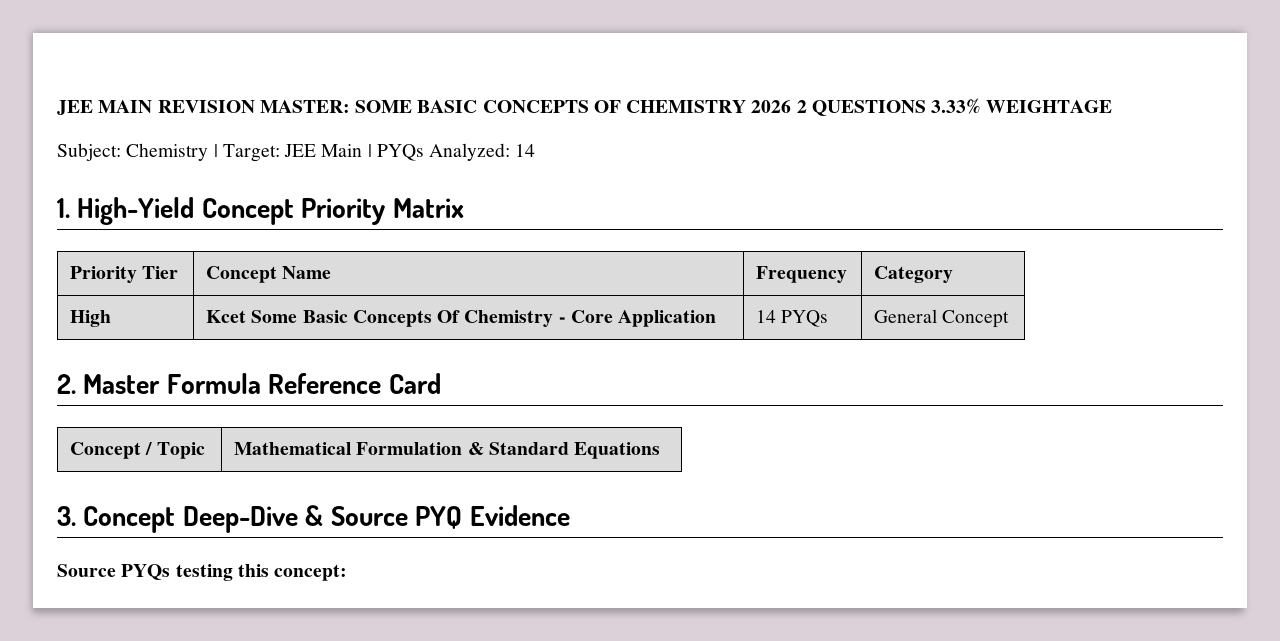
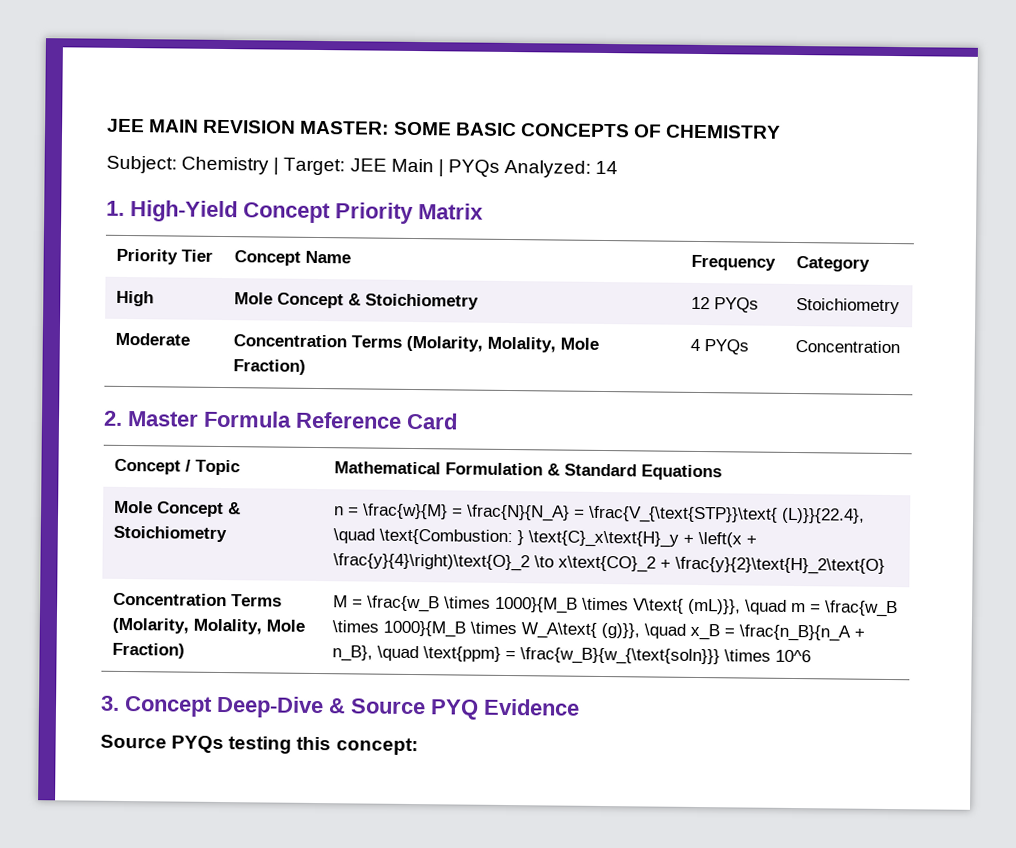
- JEE MAIN REVISION MASTER: SOME BASIC CONCEPTS OF CHEMISTRY 2026 2 QUESTIONS 3.33% WEIGHTAGE
+ JEE MAIN REVISION MASTER: SOME BASIC CONCEPTS OF CHEMISTRY
- High | Kcet Some Basic Concepts Of Chemistry - Core Application | 14 PYQs | General Concept
+ High | Mole Concept & Stoichiometry | 12 PYQs | Stoichiometry
+ Moderate | Concentration Terms (Molarity, Molality, Mole Fraction) | 4 PYQs | Concentration
+ Mole Concept & Stoichiometry | n = \frac{w}{M} = \frac{N}{N_A} = \frac{V_{\text{STP}}\text{ (L)}}{22.4}, \quad \text{Combustion: } \text{C}_x\text{H}_y + \left(x + \frac{y}{4}\right)\text{O}_2 \to x\text{CO}_2 + \frac{y}{2}\text{H}_2\text{O}
+ Concentration Terms (Molarity, Molality, Mole Fraction) | M = \frac{w_B \times 1000}{M_B \times V\text{ (mL)}}, \quad m = \frac{w_B \times 1000}{M_B \times W_A\text{ (g)}}, \quad x_B = \frac{n_B}{n_A + n_B}, \quad \text{ppm} = \frac{w_B}{w_{\text{soln}}} \times 10^6

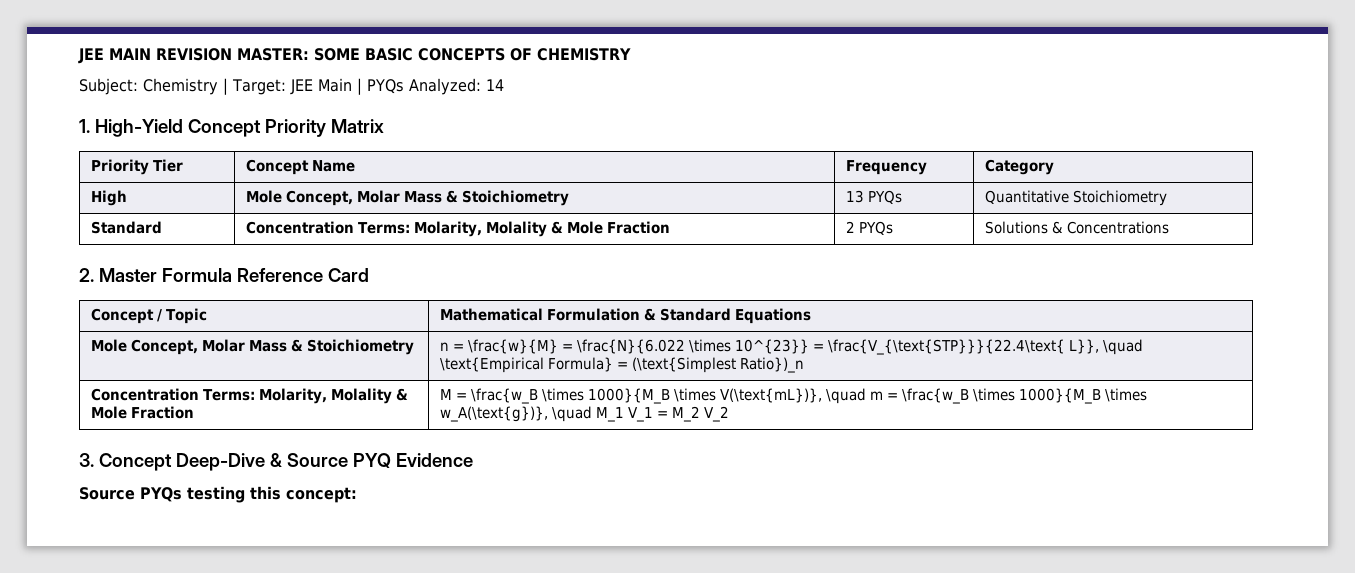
- High | Mole Concept & Stoichiometry | 12 PYQs | Stoichiometry
+ High | Mole Concept, Molar Mass & Stoichiometry | 13 PYQs | Quantitative Stoichiometry
- Moderate | Concentration Terms (Molarity, Molality, Mole Fraction) | 4 PYQs | Concentration
+ Standard | Concentration Terms: Molarity, Molality & Mole Fraction | 2 PYQs | Solutions & Concentrations
- Mole Concept & Stoichiometry | n = \frac{w}{M} = \frac{N}{N_A} = \frac{V_{\text{STP}}\text{ (L)}}{22.4}, \quad \text{Combustion: } \text{C}_x\text{H}_y + \left(x + \frac{y}{4}\right)\text{O}_2 \to x\text{CO}_2 + \frac{y}{2}\text{H}_2\text{O}
- Concentration Terms (Molarity, Molality, Mole Fraction) | M = \frac{w_B \times 1000}{M_B \times V\text{ (mL)}}, \quad m = \frac{w_B \times 1000}{M_B \times W_A\text{ (g)}}, \quad x_B = \frac{n_B}{n_A + n_B}, \quad \text{ppm} = \frac{w_B}{w_{\text{soln}}} \times 10^6
+ Mole Concept, Molar Mass & Stoichiometry | n = \frac{w}{M} = \frac{N}{6.022 \times 10^{23}} = \frac{V_{\text{STP}}}{22.4\text{ L}}, \quad \text{Empirical Formula} = (\text{Simplest Ratio})_n
+ Concentration Terms: Molarity, Molality & Mole Fraction | M = \frac{w_B \times 1000}{M_B \times V(\text{mL})}, \quad m = \frac{w_B \times 1000}{M_B \times w_A(\text{g})}, \quad M_1 V_1 = M_2 V_2

